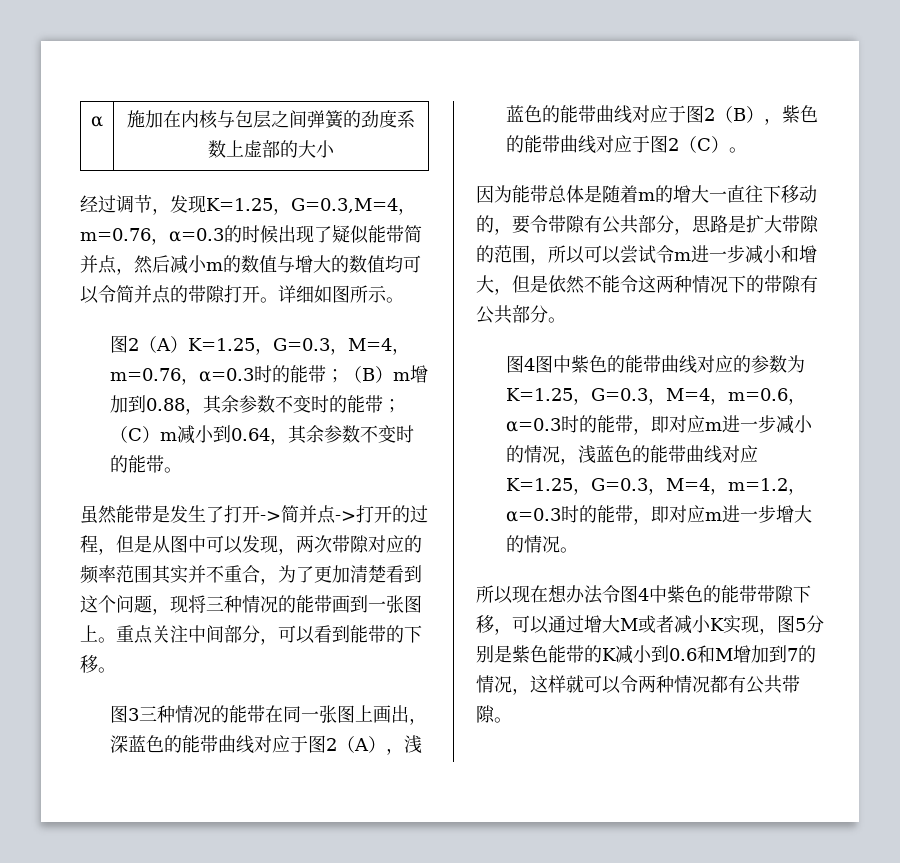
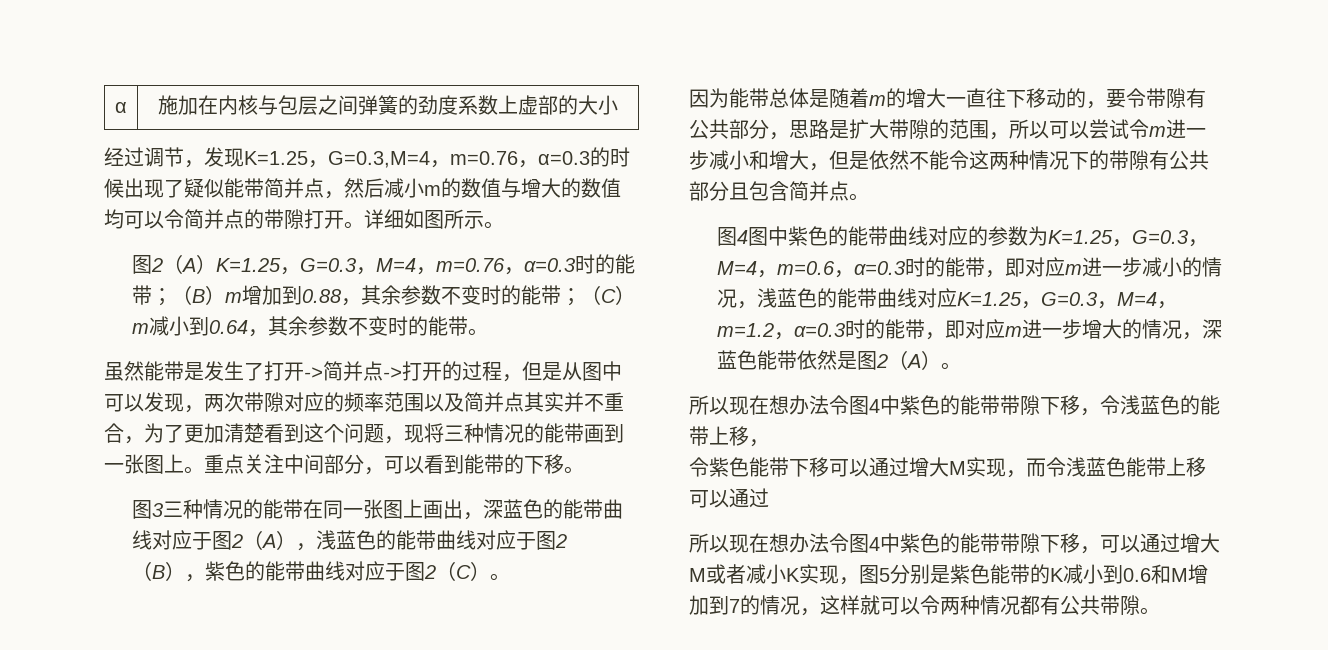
- 虽然能带是发生了打开->简并点->打开的过程，但是从图中可以发现，两次带隙对应的频率范围其实并不重合，为了更加清楚看到这个问题，现将三种情况的能带画到一张图上。
+ 虽然能带是发生了打开->简并点->打开的过程，但是从图中可以发现，两次带隙对应的频率范围以及简并点其实并不重合，为了更加清楚看到这个问题，现将三种情况的能带画到一张图上。
- 因为能带总体是随着m的增大一直往下移动的，要令带隙有公共部分，思路是扩大带隙的范围，所以可以尝试令m进一步减小和增大，但是依然不能令这两种情况下的带隙有公共部分。
+ 因为能带总体是随着m的增大一直往下移动的，要令带隙有公共部分，思路是扩大带隙的范围，所以可以尝试令m进一步减小和增大，但是依然不能令这两种情况下的带隙有公共部分且包含简并点。
- 图4图中紫色的能带曲线对应的参数为K=1.25，G=0.3，M=4，m=0.6，α=0.3时的能带，即对应m进一步减小的情况，浅蓝色的能带曲线对应K=1.25，G=0.3，M=4，m=1.2，α=0.3时的能带，即对应m进一步增大的情况。
+ 图4图中紫色的能带曲线对应的参数为K=1.25，G=0.3，M=4，m=0.6，α=0.3时的能带，即对应m进一步减小的情况，浅蓝色的能带曲线对应K=1.25，G=0.3，M=4，m=1.2，α=0.3时的能带，即对应m进一步增大的情况，深蓝色能带依然是图2（A）。
+ 所以现在想办法令图4中紫色的能带带隙下移，令浅蓝色的能带上移，
+ 令紫色能带下移可以通过增大M实现，而令浅蓝色能带上移可以通过

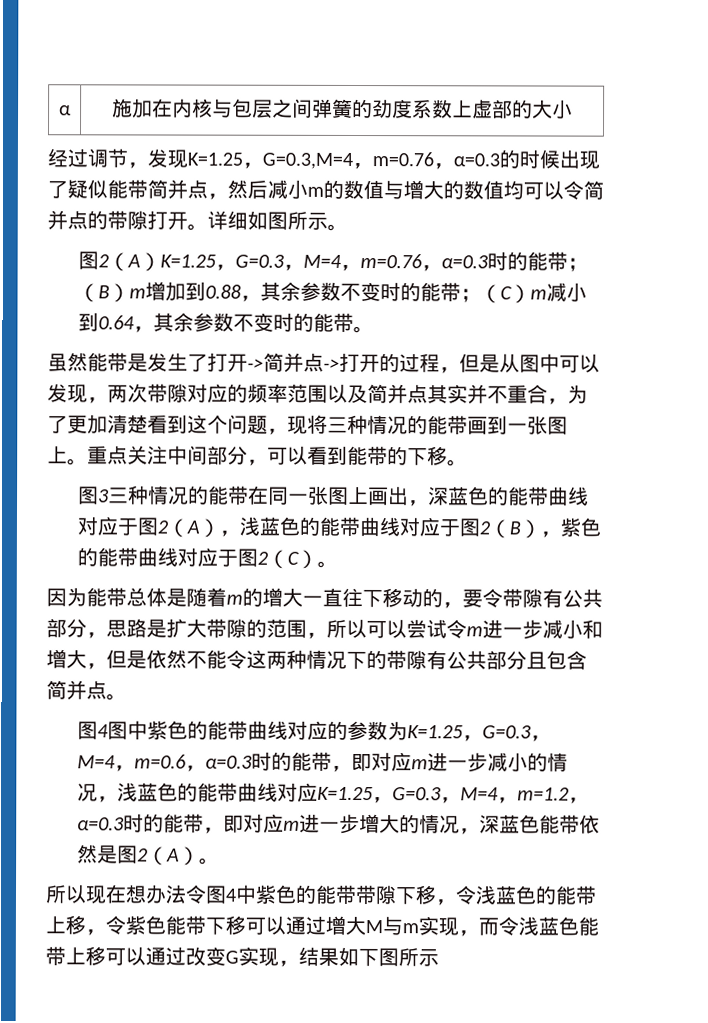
- 所以现在想办法令图4中紫色的能带带隙下移，令浅蓝色的能带上移，
- 令紫色能带下移可以通过增大M实现，而令浅蓝色能带上移可以通过
- 所以现在想办法令图4中紫色的能带带隙下移，可以通过增大M或者减小K实现，图5分别是紫色能带的K减小到0.6和M增加到7的情况，这样就可以令两种情况都有公共带隙。
+ 所以现在想办法令图4中紫色的能带带隙下移，令浅蓝色的能带上移，令紫色能带下移可以通过增大M与m实现，而令浅蓝色能带上移可以通过改变G实现，结果如下图所示

